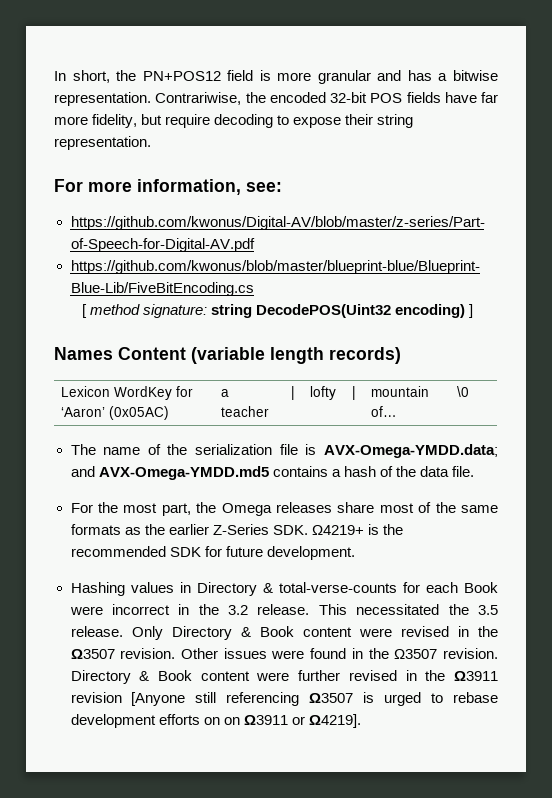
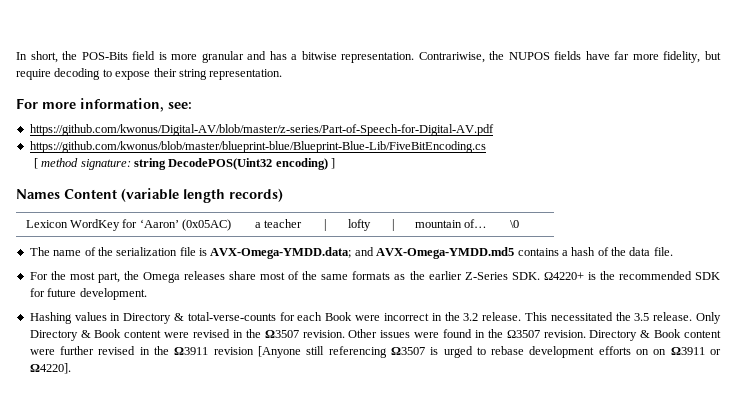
- In short, the PN+POS12 field is more granular and has a bitwise representation.
+ In short, the POS-Bits field is more granular and has a bitwise representation.
- Contrariwise, the encoded 32-bit POS fields have far more fidelity, but require decoding to expose their string representation.
+ Contrariwise, the NUPOS fields have far more fidelity, but require decoding to expose their string representation.
- For the most part, the Omega releases share most of the same formats as the earlier Z-Series SDK. Ω4219+ is the recommended SDK for future development.
+ For the most part, the Omega releases share most of the same formats as the earlier Z-Series SDK. Ω4220+ is the recommended SDK for future development.
- Directory & Book content were further revised in the Ω3911 revision [Anyone still referencing Ω3507 is urged to rebase development efforts on on Ω3911 or Ω4219].
+ Directory & Book content were further revised in the Ω3911 revision [Anyone still referencing Ω3507 is urged to rebase development efforts on on Ω3911 or Ω4220].

